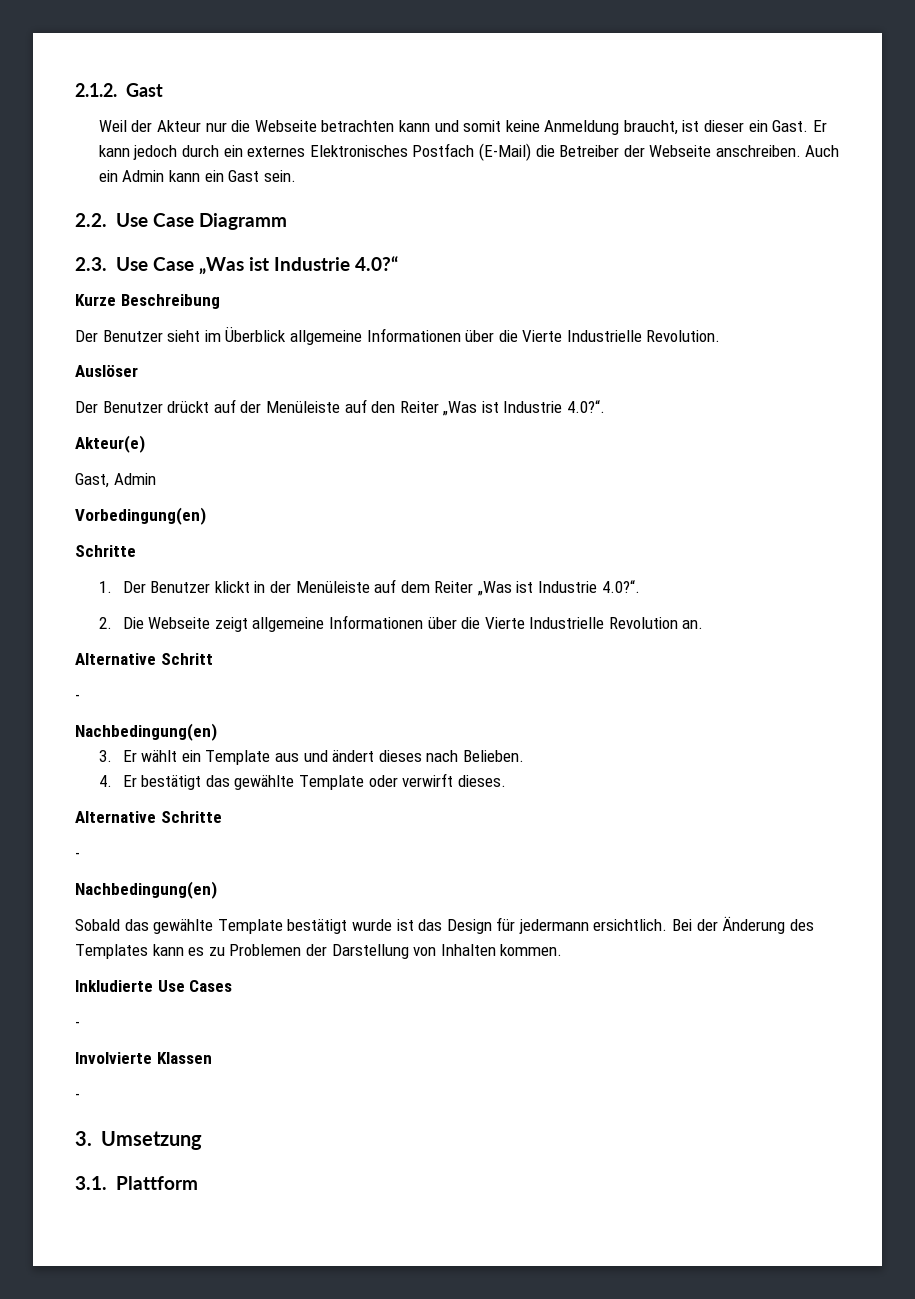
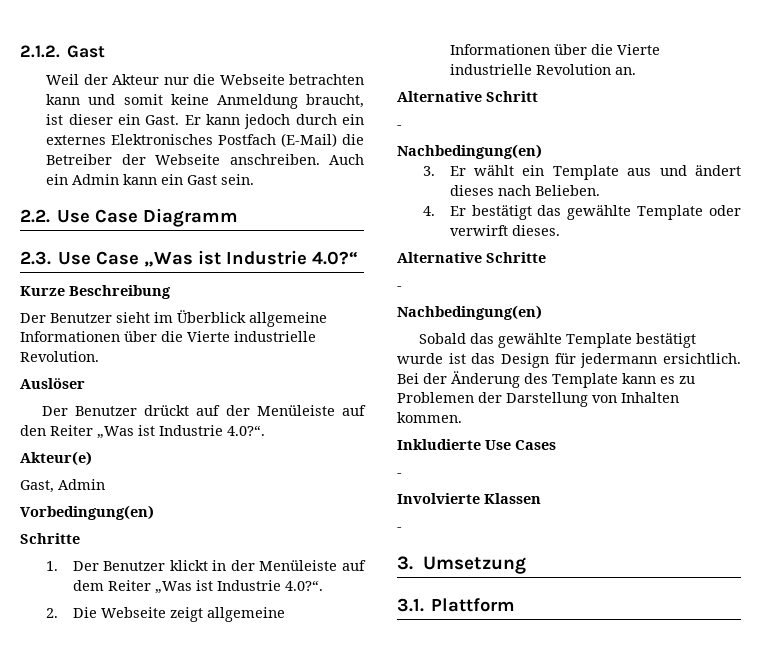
- Der Benutzer sieht im Überblick allgemeine Informationen über die Vierte Industrielle Revolution.
+ Der Benutzer sieht im Überblick allgemeine Informationen über die Vierte industrielle Revolution.
- 2. Die Webseite zeigt allgemeine Informationen über die Vierte Industrielle Revolution an.
+ 2. Die Webseite zeigt allgemeine Informationen über die Vierte industrielle Revolution an.
- Bei der Änderung des Templates kann es zu Problemen der Darstellung von Inhalten kommen.
+ Bei der Änderung des Template kann es zu Problemen der Darstellung von Inhalten kommen.

